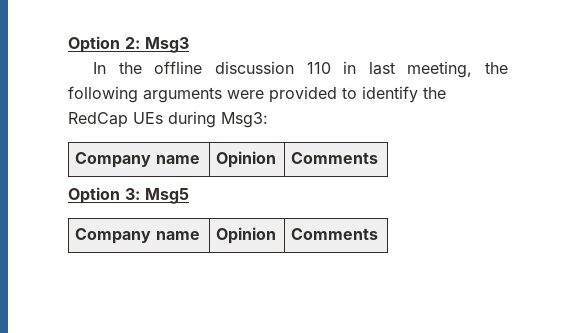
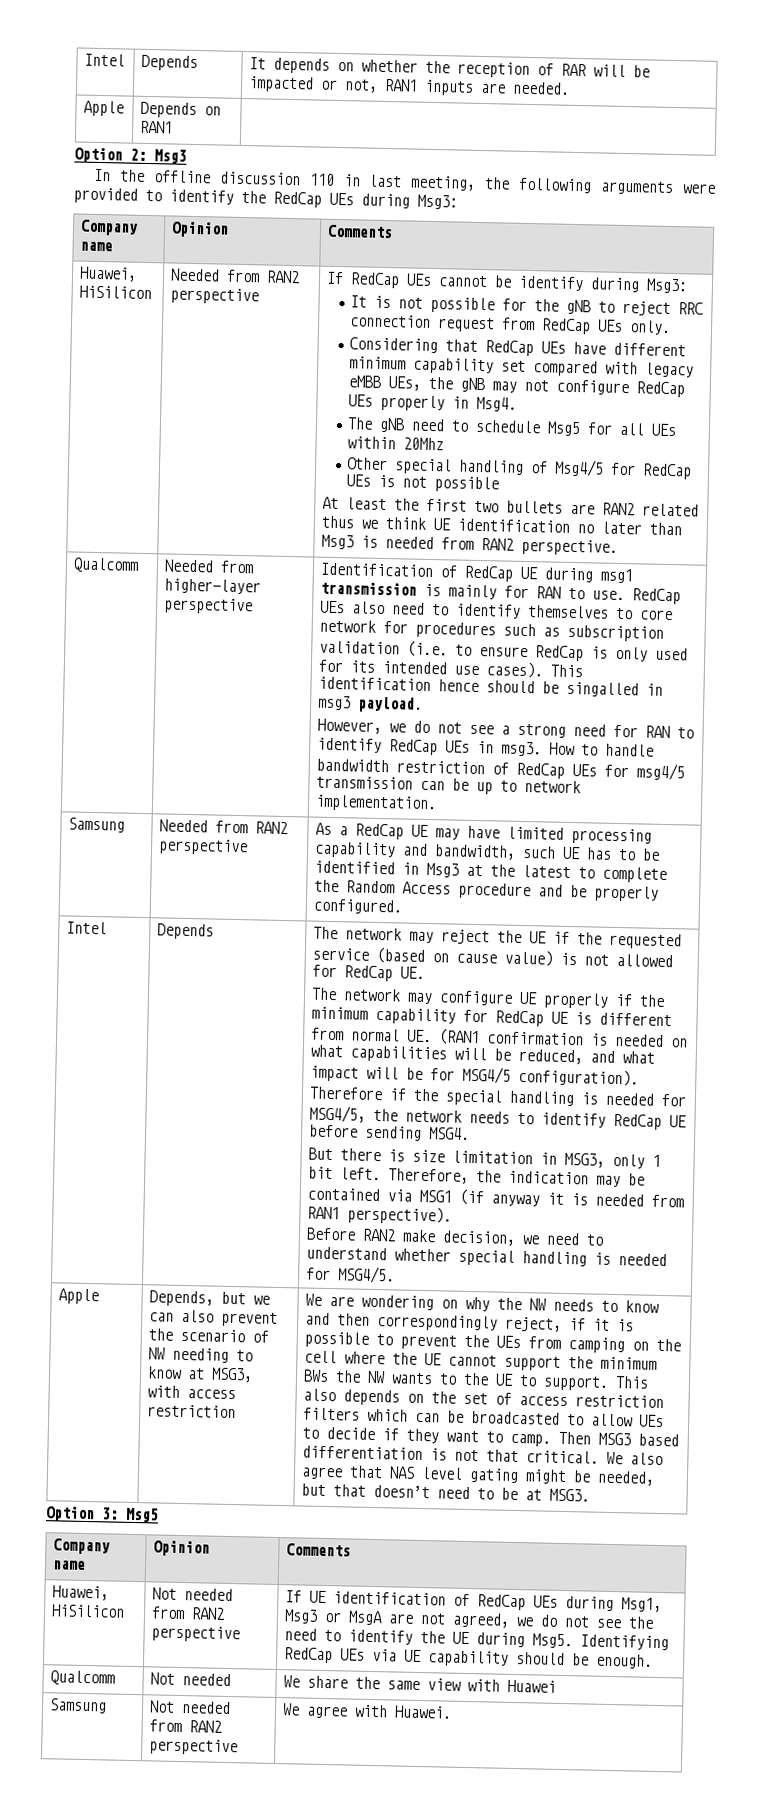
+ Intel | Depends | It depends on whether the reception of RAR will be impacted or not, RAN1 inputs are needed.
+ Apple | Depends on RAN1 |
+ Huawei, HiSilicon | Needed from RAN2 perspective | If RedCap UEs cannot be identify during Msg3:
+ It is not possible for the gNB to reject RRC connection request from RedCap UEs only.
+ Considering that RedCap UEs have different minimum capability set compared with legacy eMBB UEs, the gNB may not configure RedCap UEs properly in Msg4.
+ The gNB need to schedule Msg5 for all UEs within 20Mhz
+ Other special handling of Msg4/5 for RedCap UEs is not possible
+ At least the first two bullets are RAN2 related thus we think UE identification no later than Msg3 is needed from RAN2 perspective.
+ Qualcomm | Needed from higher-layer perspective | Identification of RedCap UE during msg1 transmission is mainly for RAN to use. RedCap UEs also need to identify themselves to core network for procedures such as subscription validation (i.e. to ensure RedCap is only used for its intended use cases). This identification hence should be singalled in msg3 payload.
+ However, we do not see a strong need for RAN to identify RedCap UEs in msg3. How to handle bandwidth restriction of RedCap UEs for msg4/5 transmission can be up to network implementation.
+ Samsung | Needed from RAN2 perspective | As a RedCap UE may have limited processing capability and bandwidth, such UE has to be identified in Msg3 at the latest to complete the Random Access procedure and be properly configured.
+ Intel | Depends | The network may reject the UE if the requested service (based on cause value) is not allowed for RedCap UE.
+ The network may configure UE properly if the minimum capability for RedCap UE is different from normal UE. (RAN1 confirmation is needed on what capabilities will be reduced, and what impact will be for MSG4/5 configuration).
+ Therefore if the special handling is needed for MSG4/5, the network needs to identify RedCap UE before sending MSG4.
+ But there is size limitation in MSG3, only 1 bit left. Therefore, the indication may be contained via MSG1 (if anyway it is needed from RAN1 perspective).
+ Before RAN2 make decision, we need to understand whether special handling is needed for MSG4/5.
+ Apple | Depends, but we can also prevent the scenario of NW needing to know at MSG3, with access restriction | We are wondering on why the NW needs to know and then correspondingly reject, if it is possible to prevent the UEs from camping on the cell where the UE cannot support the minimum BWs the NW wants to the UE to support. This also depends on the set of access restriction filters which can be broadcasted to allow UEs to decide if they want to camp. Then MSG3 based differentiation is not that critical. We also agree that NAS level gating might be needed, but that doesn’t need to be at MSG3.
+ Huawei, HiSilicon | Not needed from RAN2 perspective | If UE identification of RedCap UEs during Msg1, Msg3 or MsgA are not agreed, we do not see the need to identify the UE during Msg5. Identifying RedCap UEs via UE capability should be enough.
+ Qualcomm | Not needed | We share the same view with Huawei
+ Samsung | Not needed from RAN2 perspective | We agree with Huawei.

